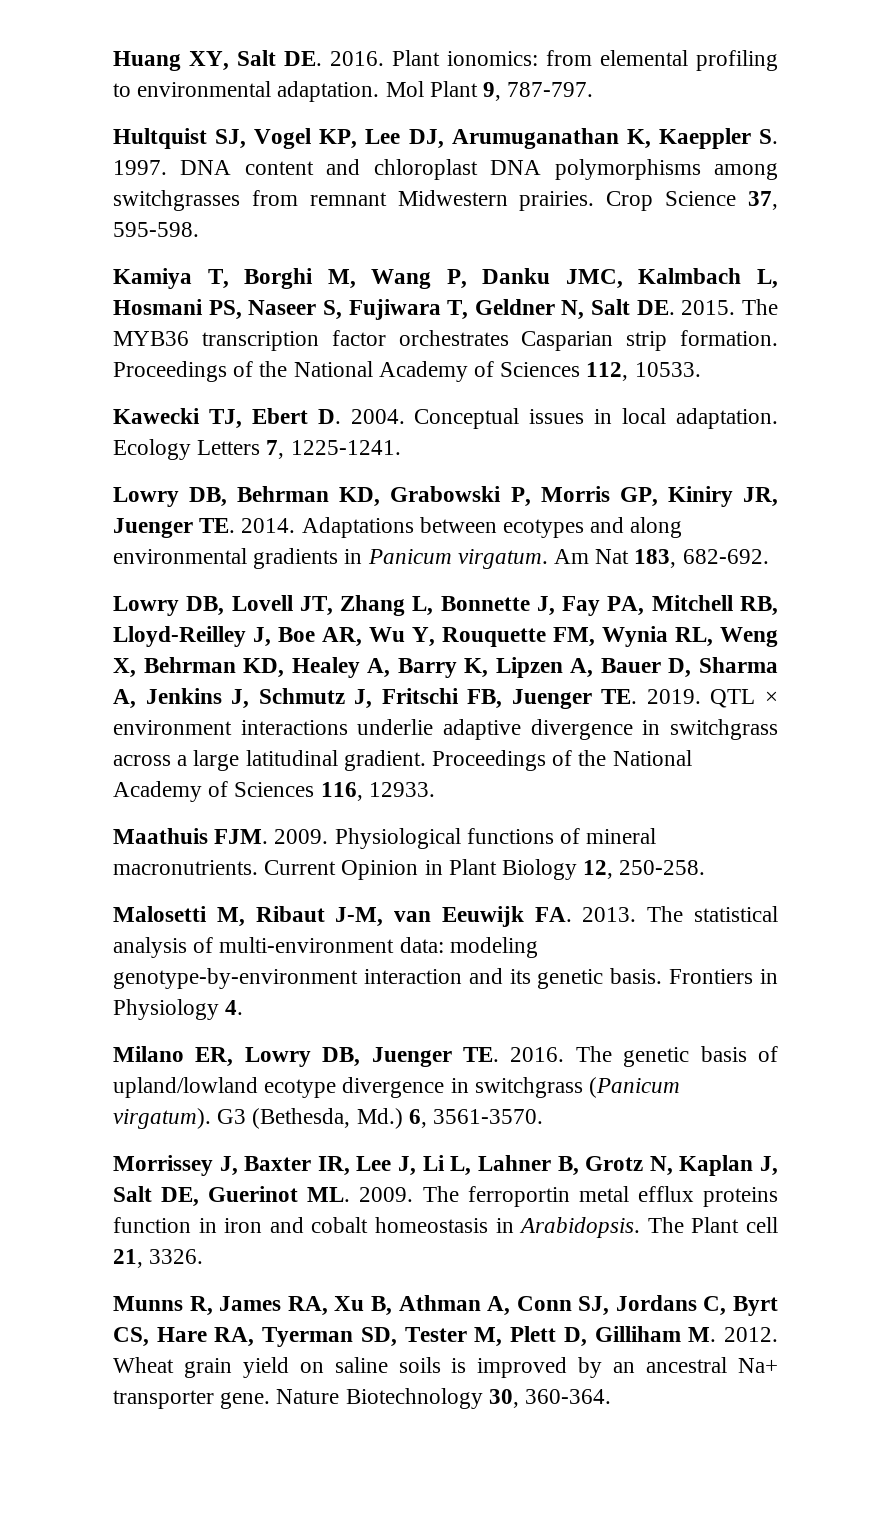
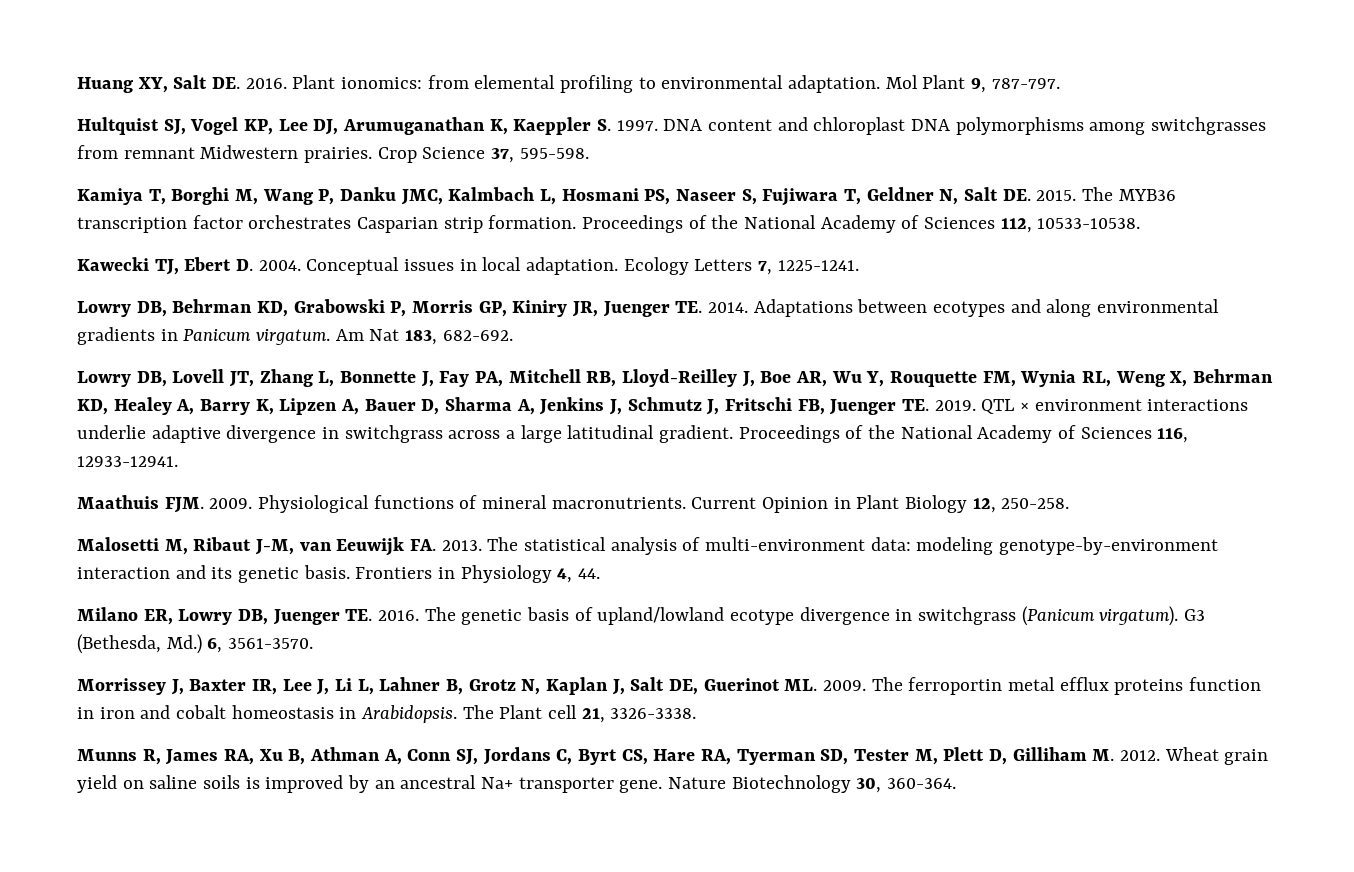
- Proceedings of the National Academy of Sciences 112, 10533.
+ Proceedings of the National Academy of Sciences 112, 10533-10538.
- Proceedings of the National Academy of Sciences 116, 12933.
+ Proceedings of the National Academy of Sciences 116, 12933-12941.
- Frontiers in Physiology 4.
+ Frontiers in Physiology 4, 44.
- The Plant cell 21, 3326.
+ The Plant cell 21, 3326-3338.

